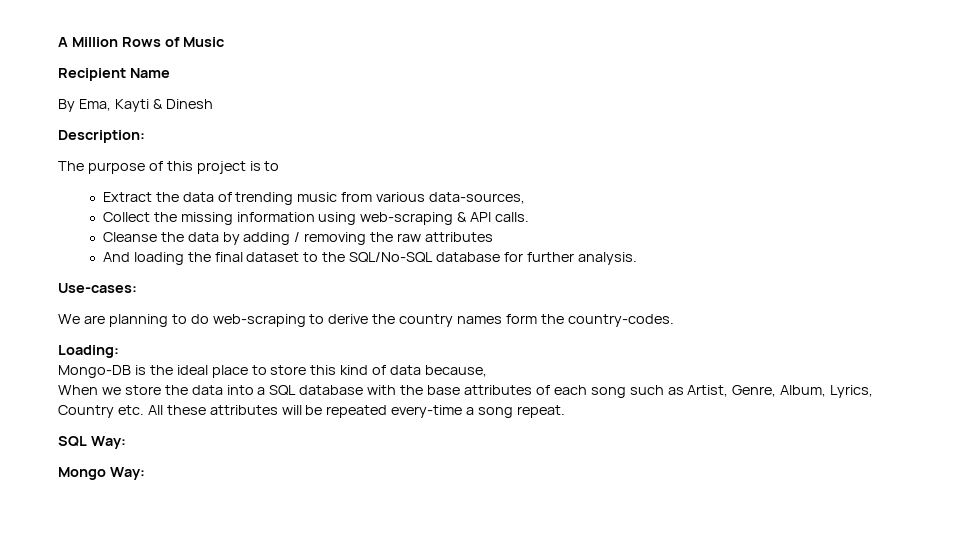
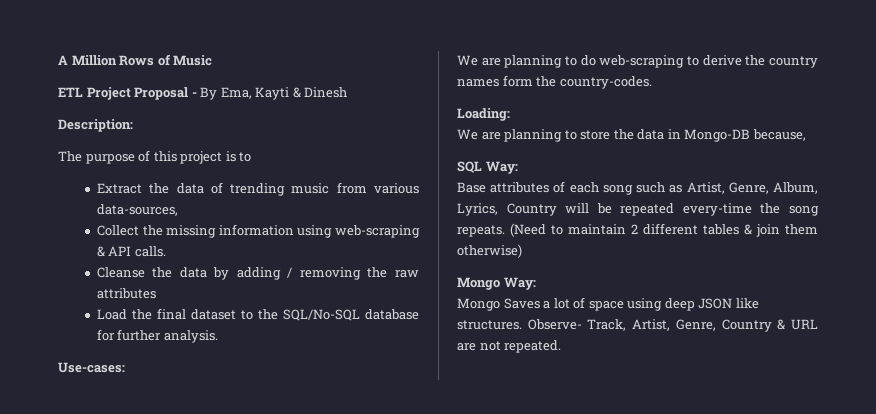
- Recipient Name
- By Ema, Kayti & Dinesh
+ ETL Project Proposal - By Ema, Kayti & Dinesh
- And loading the final dataset to the SQL/No-SQL database for further analysis.
+ Load the final dataset to the SQL/No-SQL database for further analysis.
- Mongo-DB is the ideal place to store this kind of data because,
- When we store the data into a SQL database with the base attributes of each song such as Artist, Genre, Album, Lyrics, Country etc. All these attributes will be repeated every-time a song repeat.
+ We are planning to store the data in Mongo-DB because,
  SQL Way:
+ Base attributes of each song such as Artist, Genre, Album, Lyrics, Country will be repeated every-time the song repeats. (Need to maintain 2 different tables & join them otherwise)
  Mongo Way:
+ Mongo Saves a lot of space using deep JSON like structures. Observe- Track, Artist, Genre, Country & URL are not repeated.

